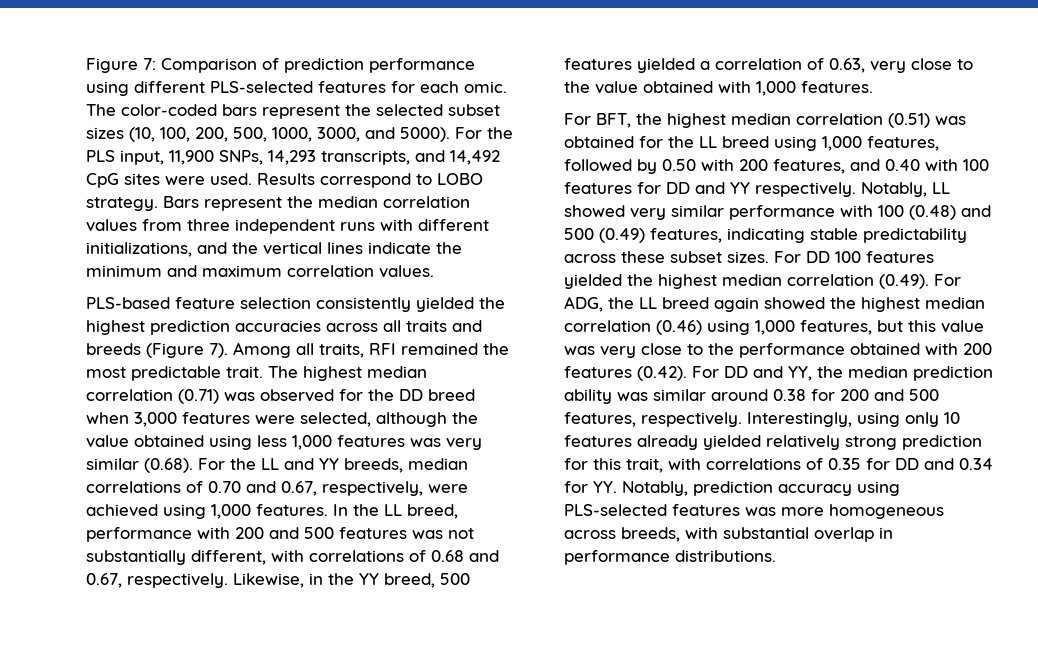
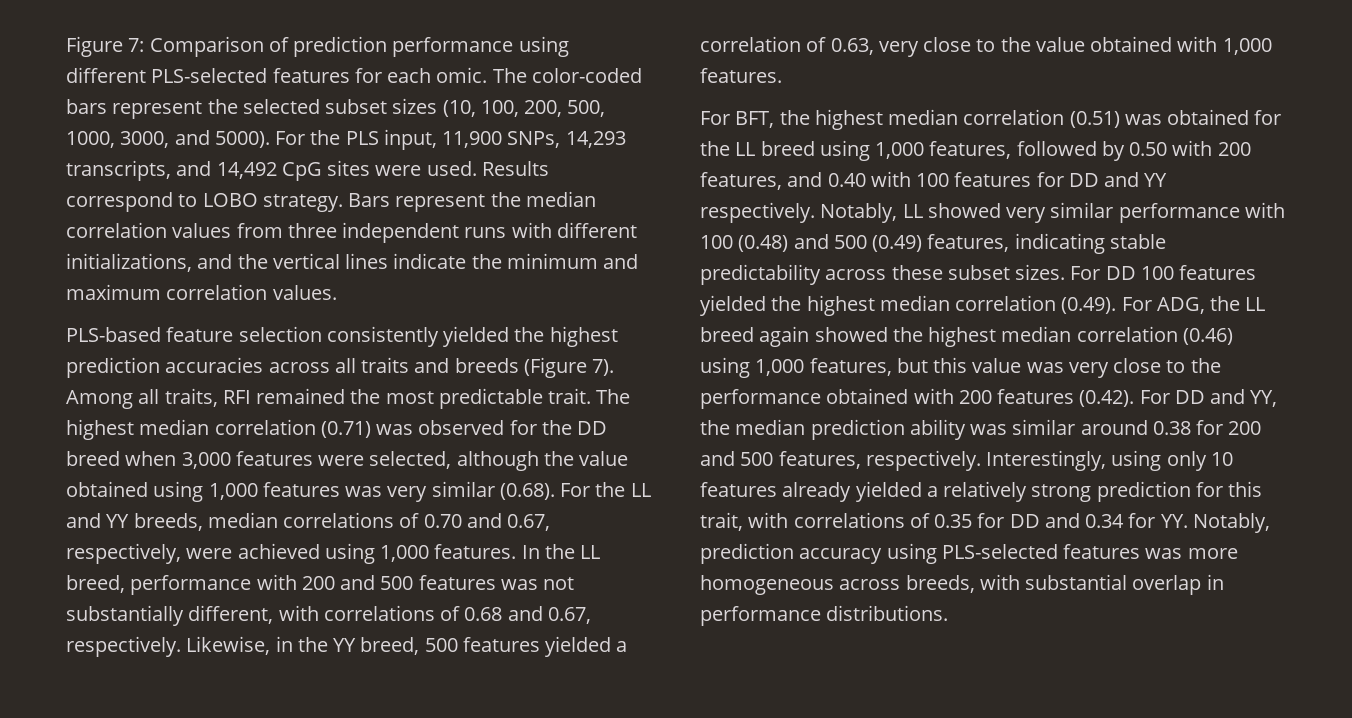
- The highest median correlation (0.71) was observed for the DD breed when 3,000 features were selected, although the value obtained using less 1,000 features was very similar (0.68). For the LL and YY breeds, median correlations of 0.70 and 0.67, respectively, were achieved using 1,000 features.
+ The highest median correlation (0.71) was observed for the DD breed when 3,000 features were selected, although the value obtained using 1,000 features was very similar (0.68). For the LL and YY breeds, median correlations of 0.70 and 0.67, respectively, were achieved using 1,000 features.
- Interestingly, using only 10 features already yielded relatively strong prediction for this trait, with correlations of 0.35 for DD and 0.34 for YY. Notably, prediction accuracy using PLS-selected features was more homogeneous across breeds, with substantial overlap in performance distributions.
+ Interestingly, using only 10 features already yielded a relatively strong prediction for this trait, with correlations of 0.35 for DD and 0.34 for YY. Notably, prediction accuracy using PLS-selected features was more homogeneous across breeds, with substantial overlap in performance distributions.

